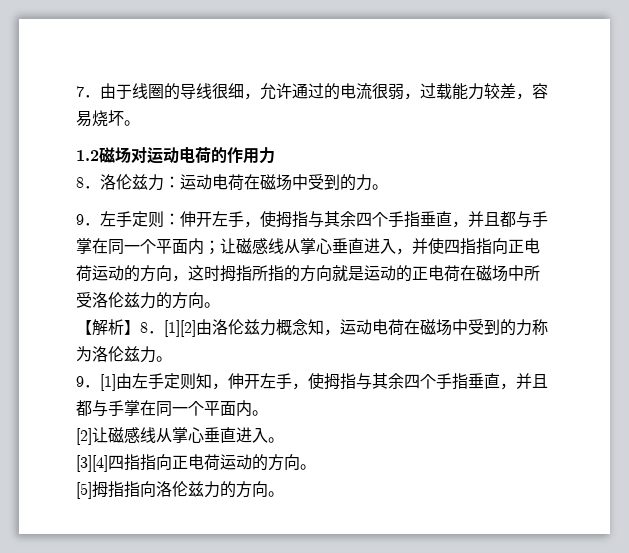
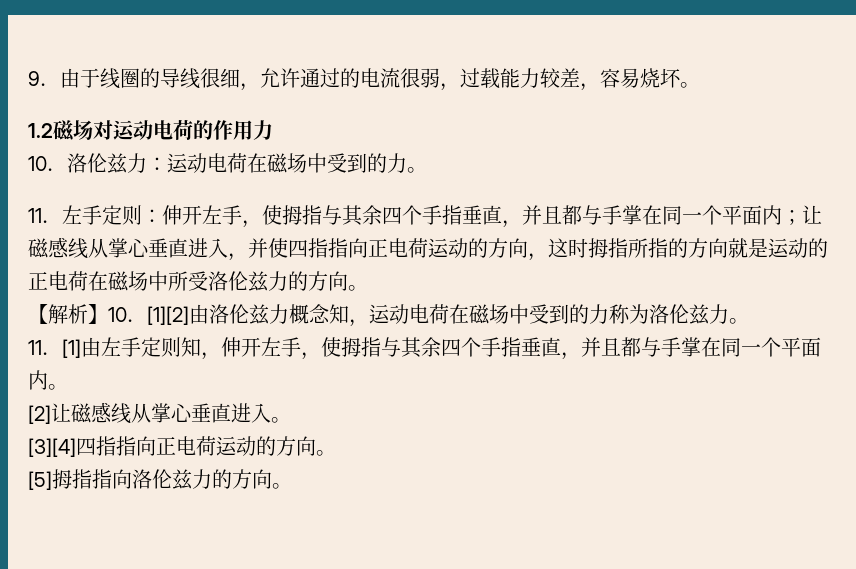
- 7．由于线圈的导线很细，允许通过的电流很弱，过载能力较差，容易烧坏。
+ 9．由于线圈的导线很细，允许通过的电流很弱，过载能力较差，容易烧坏。
- 8．洛伦兹力：运动电荷在磁场中受到的力。
+ 10．洛伦兹力：运动电荷在磁场中受到的力。
- 9．左手定则：伸开左手，使拇指与其余四个手指垂直，并且都与手掌在同一个平面内；让磁感线从掌心垂直进入，并使四指指向正电荷运动的方向，这时拇指所指的方向就是运动的正电荷在磁场中所受洛伦兹力的方向。
+ 11．左手定则：伸开左手，使拇指与其余四个手指垂直，并且都与手掌在同一个平面内；让磁感线从掌心垂直进入，并使四指指向正电荷运动的方向，这时拇指所指的方向就是运动的正电荷在磁场中所受洛伦兹力的方向。
- 【解析】8．[1][2]由洛伦兹力概念知，运动电荷在磁场中受到的力称为洛伦兹力。
+ 【解析】10．[1][2]由洛伦兹力概念知，运动电荷在磁场中受到的力称为洛伦兹力。
- 9．[1]由左手定则知，伸开左手，使拇指与其余四个手指垂直，并且都与手掌在同一个平面内。
+ 11．[1]由左手定则知，伸开左手，使拇指与其余四个手指垂直，并且都与手掌在同一个平面内。

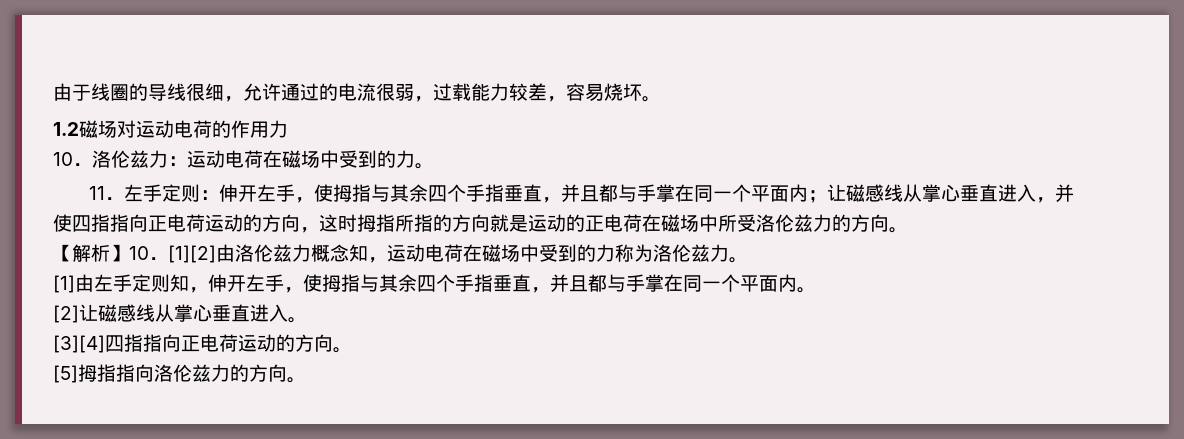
- 9．由于线圈的导线很细，允许通过的电流很弱，过载能力较差，容易烧坏。
+ 由于线圈的导线很细，允许通过的电流很弱，过载能力较差，容易烧坏。
- 11．[1]由左手定则知，伸开左手，使拇指与其余四个手指垂直，并且都与手掌在同一个平面内。
+ [1]由左手定则知，伸开左手，使拇指与其余四个手指垂直，并且都与手掌在同一个平面内。

